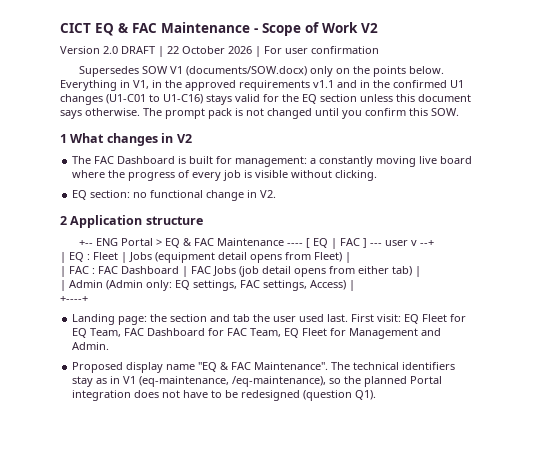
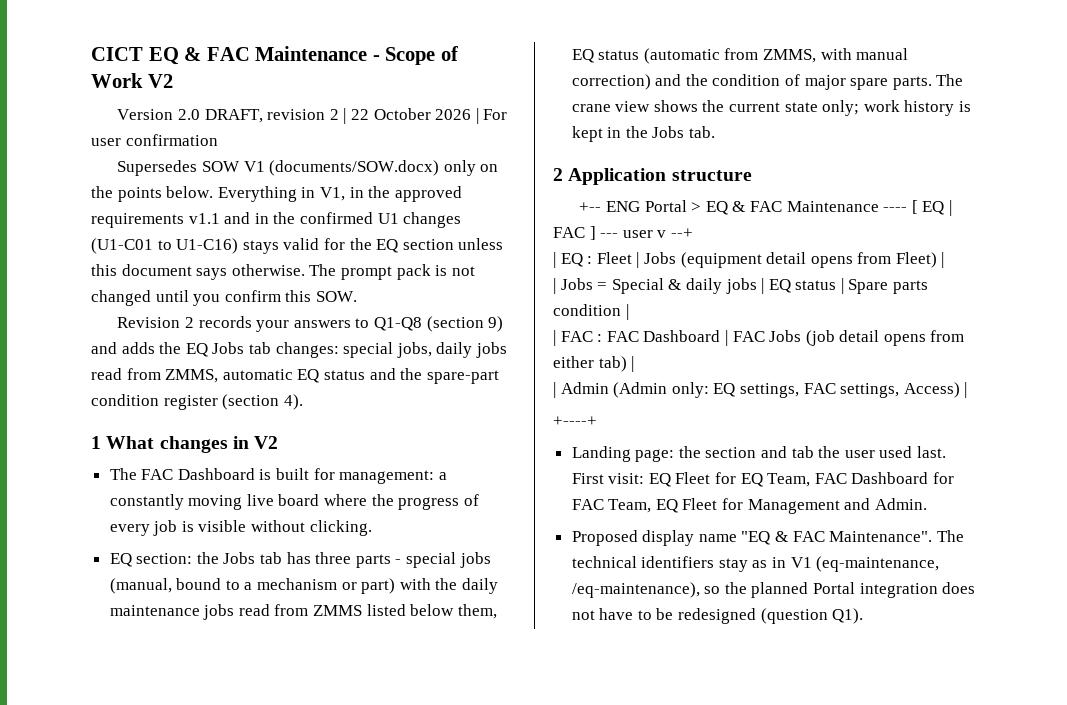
- Version 2.0 DRAFT | 22 October 2026 | For user confirmation
+ Version 2.0 DRAFT, revision 2 | 22 October 2026 | For user confirmation
+ Revision 2 records your answers to Q1-Q8 (section 9) and adds the EQ Jobs tab changes: special jobs, daily jobs read from ZMMS, automatic EQ status and the spare-part condition register (section 4).
- EQ section: no functional change in V2.
+ EQ section: the Jobs tab has three parts - special jobs (manual, bound to a mechanism or part) with the daily maintenance jobs read from ZMMS listed below them, EQ status (automatic from ZMMS, with manual correction) and the condition of major spare parts. The crane view shows the current state only; work history is kept in the Jobs tab.
+ | Jobs = Special & daily jobs | EQ status | Spare parts condition |

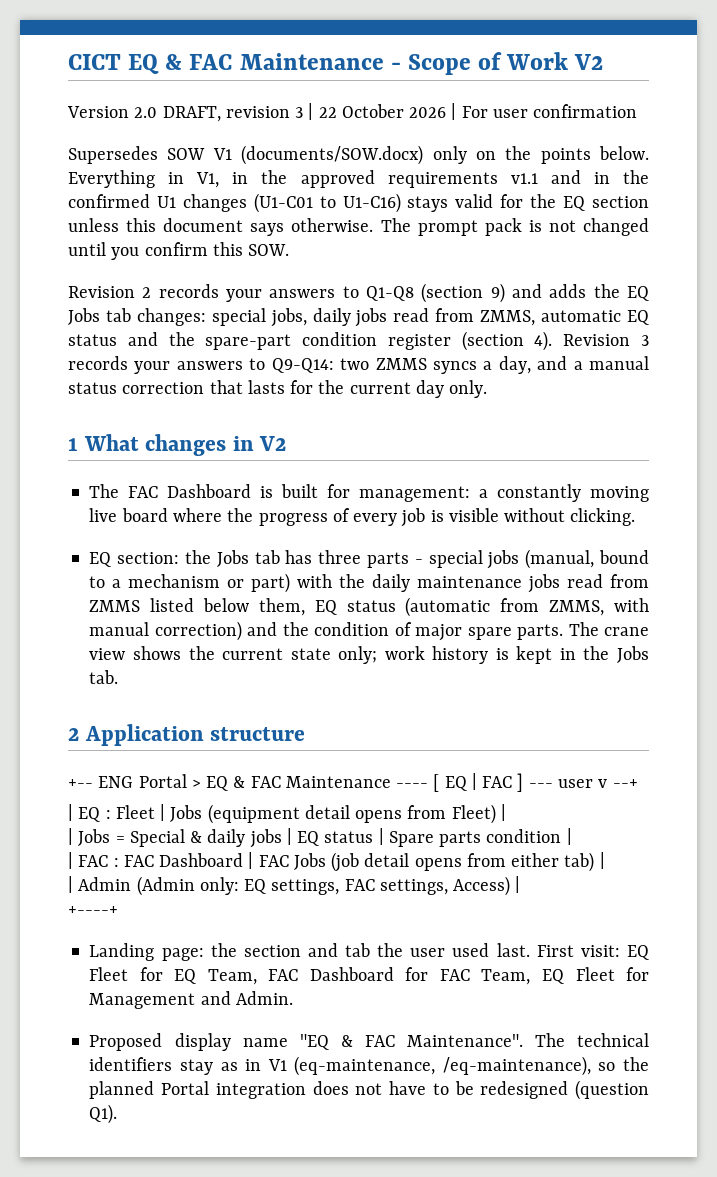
- Version 2.0 DRAFT, revision 2 | 22 October 2026 | For user confirmation
+ Version 2.0 DRAFT, revision 3 | 22 October 2026 | For user confirmation
+ Revision 3 records your answers to Q9-Q14: two ZMMS syncs a day, and a manual status correction that lasts for the current day only.

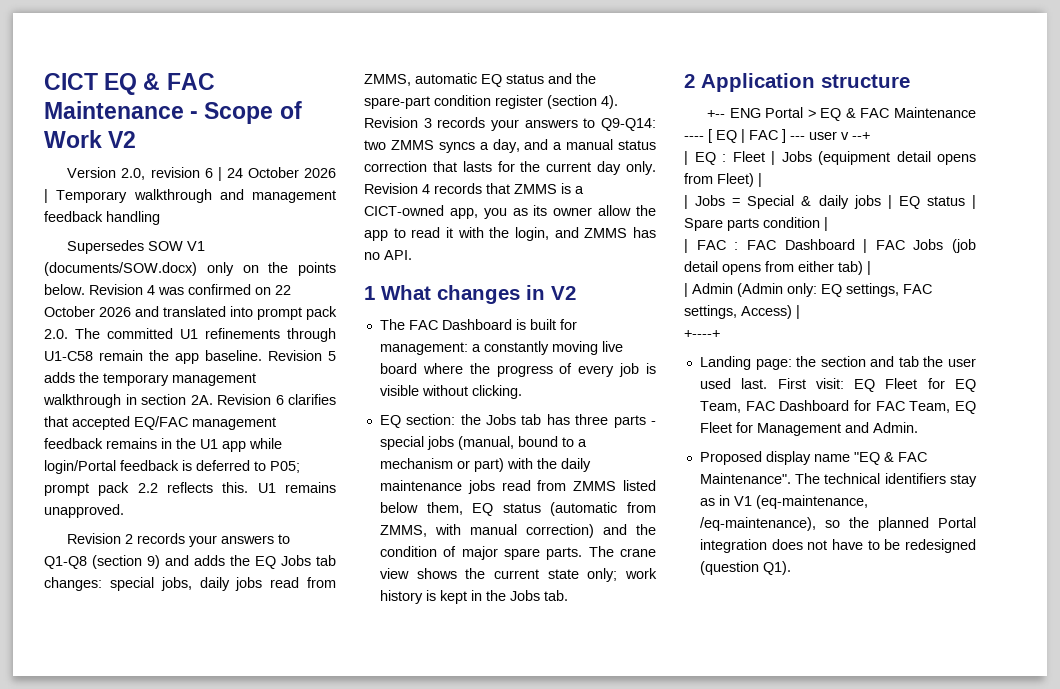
- Version 2.0 DRAFT, revision 3 | 22 October 2026 | For user confirmation
+ Version 2.0, revision 6 | 24 October 2026 | Temporary walkthrough and management feedback handling
- Everything in V1, in the approved requirements v1.1 and in the confirmed U1 changes (U1-C01 to U1-C16) stays valid for the EQ section unless this document says otherwise. The prompt pack is not changed until you confirm this SOW.
+ Revision 4 was confirmed on 22 October 2026 and translated into prompt pack 2.0. The committed U1 refinements through U1-C58 remain the app baseline. Revision 5 adds the temporary management walkthrough in section 2A. Revision 6 clarifies that accepted EQ/FAC management feedback remains in the U1 app while login/Portal feedback is deferred to P05; prompt pack 2.2 reflects this. U1 remains unapproved.
+ Revision 4 records that ZMMS is a CICT-owned app, you as its owner allow the app to read it with the login, and ZMMS has no API.

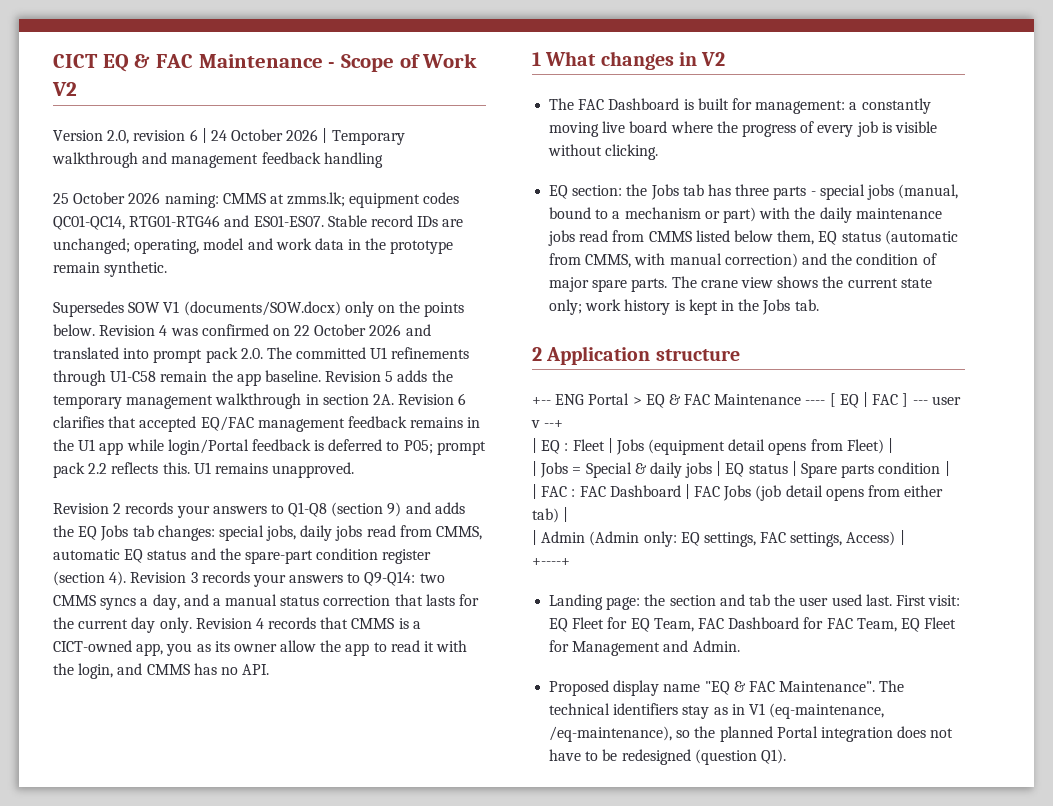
+ 25 October 2026 naming: CMMS at zmms.lk; equipment codes QC01-QC14, RTG01-RTG46 and ES01-ES07. Stable record IDs are unchanged; operating, model and work data in the prototype remain synthetic.
- Revision 2 records your answers to Q1-Q8 (section 9) and adds the EQ Jobs tab changes: special jobs, daily jobs read from ZMMS, automatic EQ status and the spare-part condition register (section 4).
+ Revision 2 records your answers to Q1-Q8 (section 9) and adds the EQ Jobs tab changes: special jobs, daily jobs read from CMMS, automatic EQ status and the spare-part condition register (section 4).
- Revision 3 records your answers to Q9-Q14: two ZMMS syncs a day, and a manual status correction that lasts for the current day only.
+ Revision 3 records your answers to Q9-Q14: two CMMS syncs a day, and a manual status correction that lasts for the current day only.
- Revision 4 records that ZMMS is a CICT-owned app, you as its owner allow the app to read it with the login, and ZMMS has no API.
+ Revision 4 records that CMMS is a CICT-owned app, you as its owner allow the app to read it with the login, and CMMS has no API.
- EQ section: the Jobs tab has three parts - special jobs (manual, bound to a mechanism or part) with the daily maintenance jobs read from ZMMS listed below them, EQ status (automatic from ZMMS, with manual correction) and the condition of major spare parts.
+ EQ section: the Jobs tab has three parts - special jobs (manual, bound to a mechanism or part) with the daily maintenance jobs read from CMMS listed below them, EQ status (automatic from CMMS, with manual correction) and the condition of major spare parts.

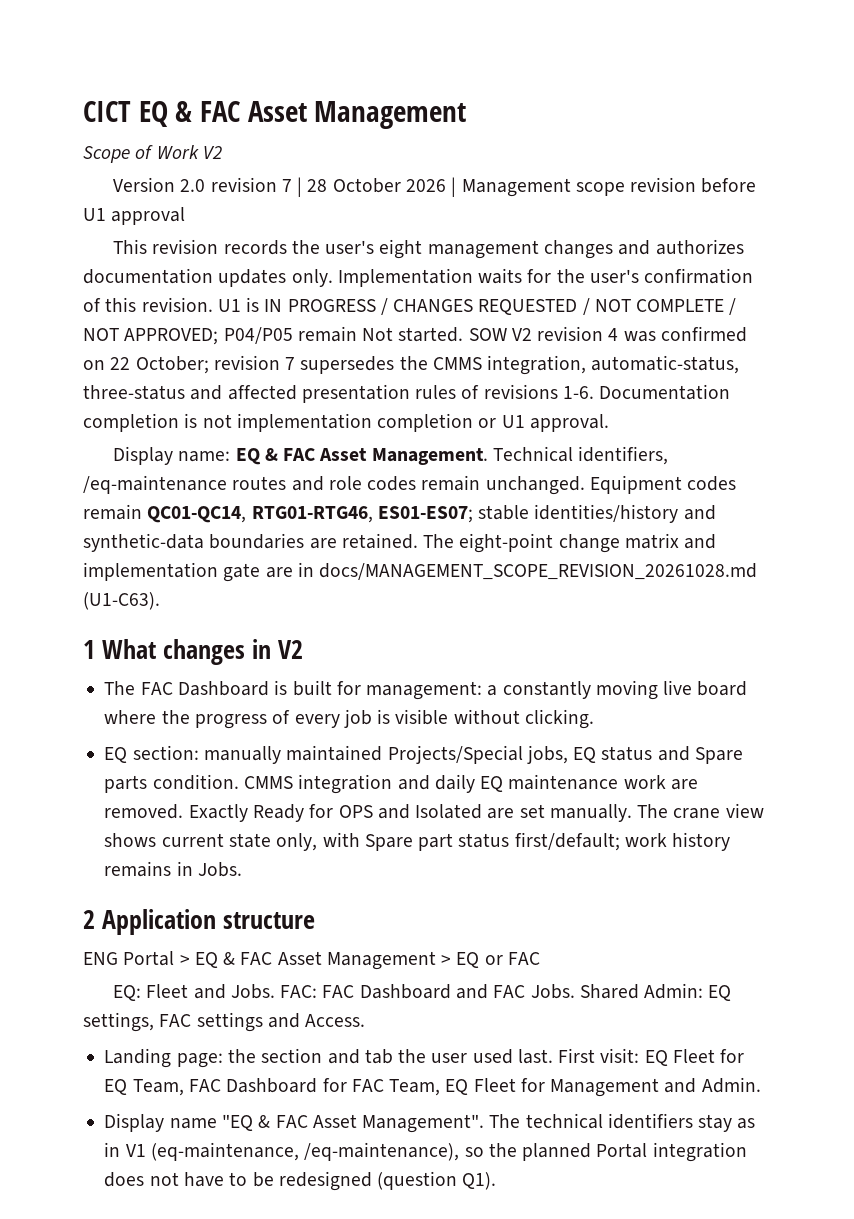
- CICT EQ & FAC Maintenance - Scope of Work V2
+ CICT EQ & FAC Asset Management
+ Scope of Work V2
- Version 2.0, revision 6 | 24 October 2026 | Temporary walkthrough and management feedback handling
- 25 October 2026 naming: CMMS at zmms.lk; equipment codes QC01-QC14, RTG01-RTG46 and ES01-ES07. Stable record IDs are unchanged; operating, model and work data in the prototype remain synthetic.
- Supersedes SOW V1 (documents/SOW.docx) only on the points below. Revision 4 was confirmed on 22 October 2026 and translated into prompt pack 2.0. The committed U1 refinements through U1-C58 remain the app baseline. Revision 5 adds the temporary management walkthrough in section 2A. Revision 6 clarifies that accepted EQ/FAC management feedback remains in the U1 app while login/Portal feedback is deferred to P05; prompt pack 2.2 reflects this. U1 remains unapproved.
- Revision 2 records your answers to Q1-Q8 (section 9) and adds the EQ Jobs tab changes: special jobs, daily jobs read from CMMS, automatic EQ status and the spare-part condition register (section 4). Revision 3 records your answers to Q9-Q14: two CMMS syncs a day, and a manual status correction that lasts for the current day only. Revision 4 records that CMMS is a CICT-owned app, you as its owner allow the app to read it with the login, and CMMS has no API.
+ Version 2.0 revision 7 | 28 October 2026 | Management scope revision before U1 approval
+ This revision records the user's eight management changes and authorizes documentation updates only. Implementation waits for the user's confirmation of this revision. U1 is IN PROGRESS / CHANGES REQUESTED / NOT COMPLETE / NOT APPROVED; P04/P05 remain Not started. SOW V2 revision 4 was confirmed on 22 October; revision 7 supersedes the CMMS integration, automatic-status, three-status and affected presentation rules of revisions 1-6. Documentation completion is not implementation completion or U1 approval.
+ Display name: EQ & FAC Asset Management. Technical identifiers, /eq-maintenance routes and role codes remain unchanged. Equipment codes remain QC01-QC14, RTG01-RTG46, ES01-ES07; stable identities/history and synthetic-data boundaries are retained. The eight-point change matrix and implementation gate are in docs/MANAGEMENT_SCOPE_REVISION_20261028.md (U1-C63).
- EQ section: the Jobs tab has three parts - special jobs (manual, bound to a mechanism or part) with the daily maintenance jobs read from CMMS listed below them, EQ status (automatic from CMMS, with manual correction) and the condition of major spare parts.
+ EQ section: manually maintained Projects/Special jobs, EQ status and Spare parts condition. CMMS integration and daily EQ maintenance work are removed. Exactly Ready for OPS and Isolated are set manually.
- The crane view shows the current state only; work history is kept in the Jobs tab.
+ The crane view shows current state only, with Spare part status first/default; work history remains in Jobs.
- +-- ENG Portal > EQ & FAC Maintenance ---- [ EQ | FAC ] --- user v --+
- | EQ : Fleet | Jobs (equipment detail opens from Fleet) |
- | Jobs = Special & daily jobs | EQ status | Spare parts condition |
- | FAC : FAC Dashboard | FAC Jobs (job detail opens from either tab) |
- | Admin (Admin only: EQ settings, FAC settings, Access) |
- +----+
+ ENG Portal > EQ & FAC Asset Management > EQ or FAC
+ EQ: Fleet and Jobs. FAC: FAC Dashboard and FAC Jobs. Shared Admin: EQ settings, FAC settings and Access.
- Proposed display name "EQ & FAC Maintenance".
+ Display name "EQ & FAC Asset Management".

